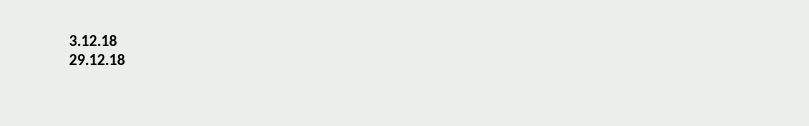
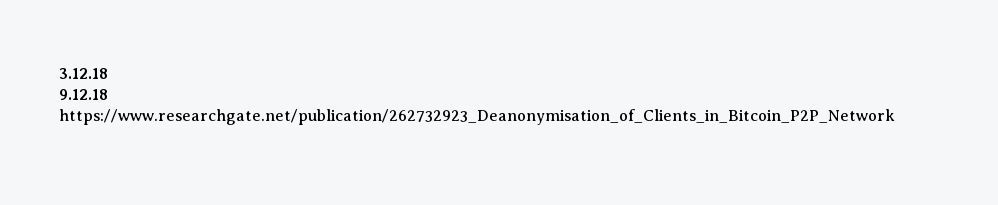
- 29.12.18
+ 9.12.18
+ https://www.researchgate.net/publication/262732923_Deanonymisation_of_Clients_in_Bitcoin_P2P_Network

